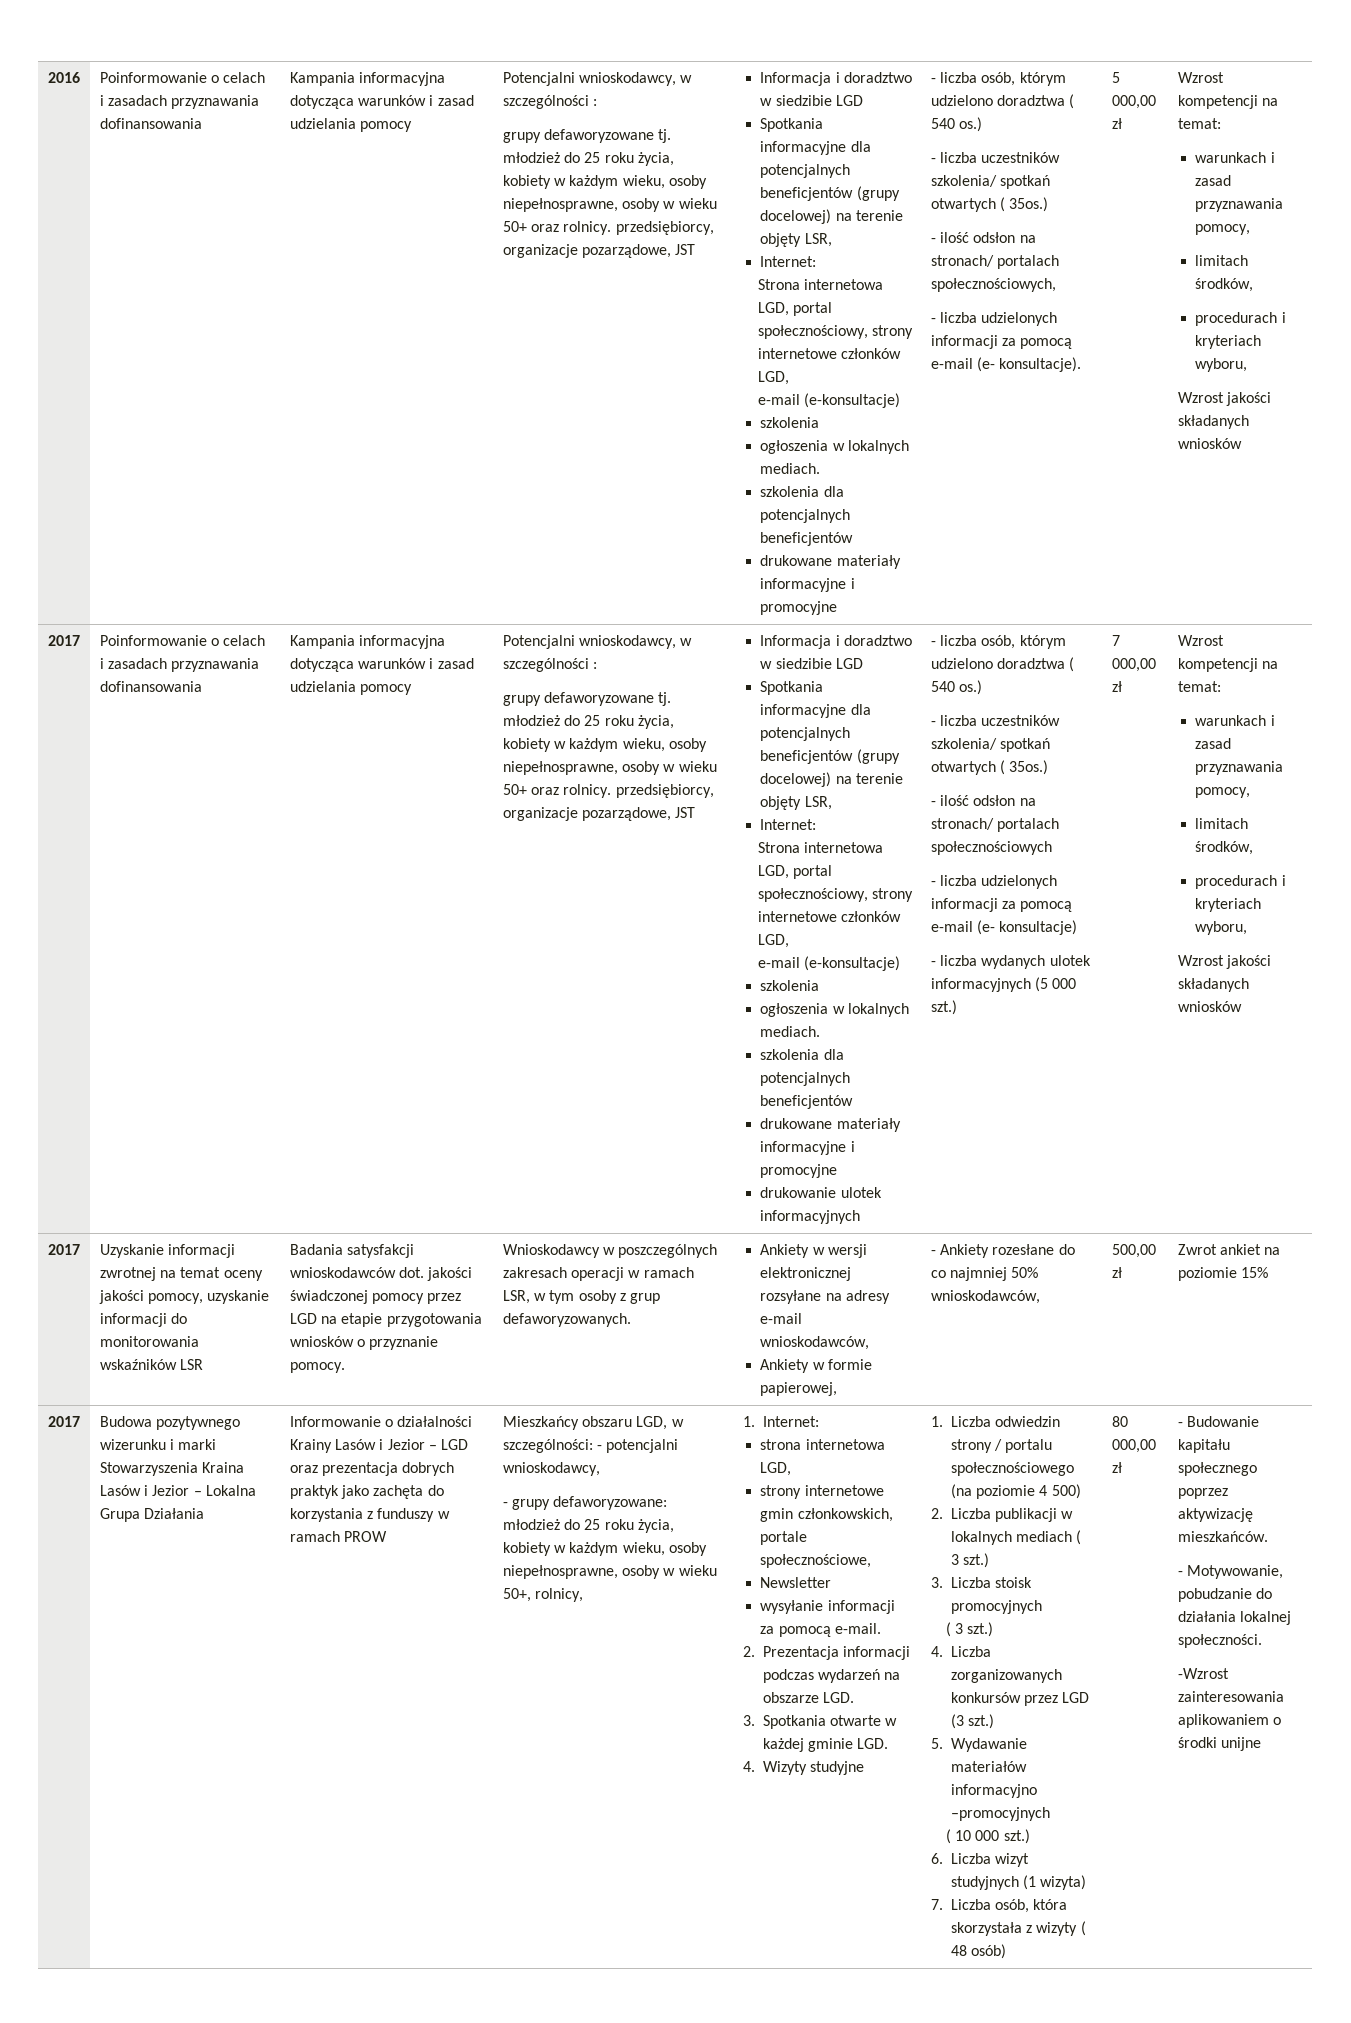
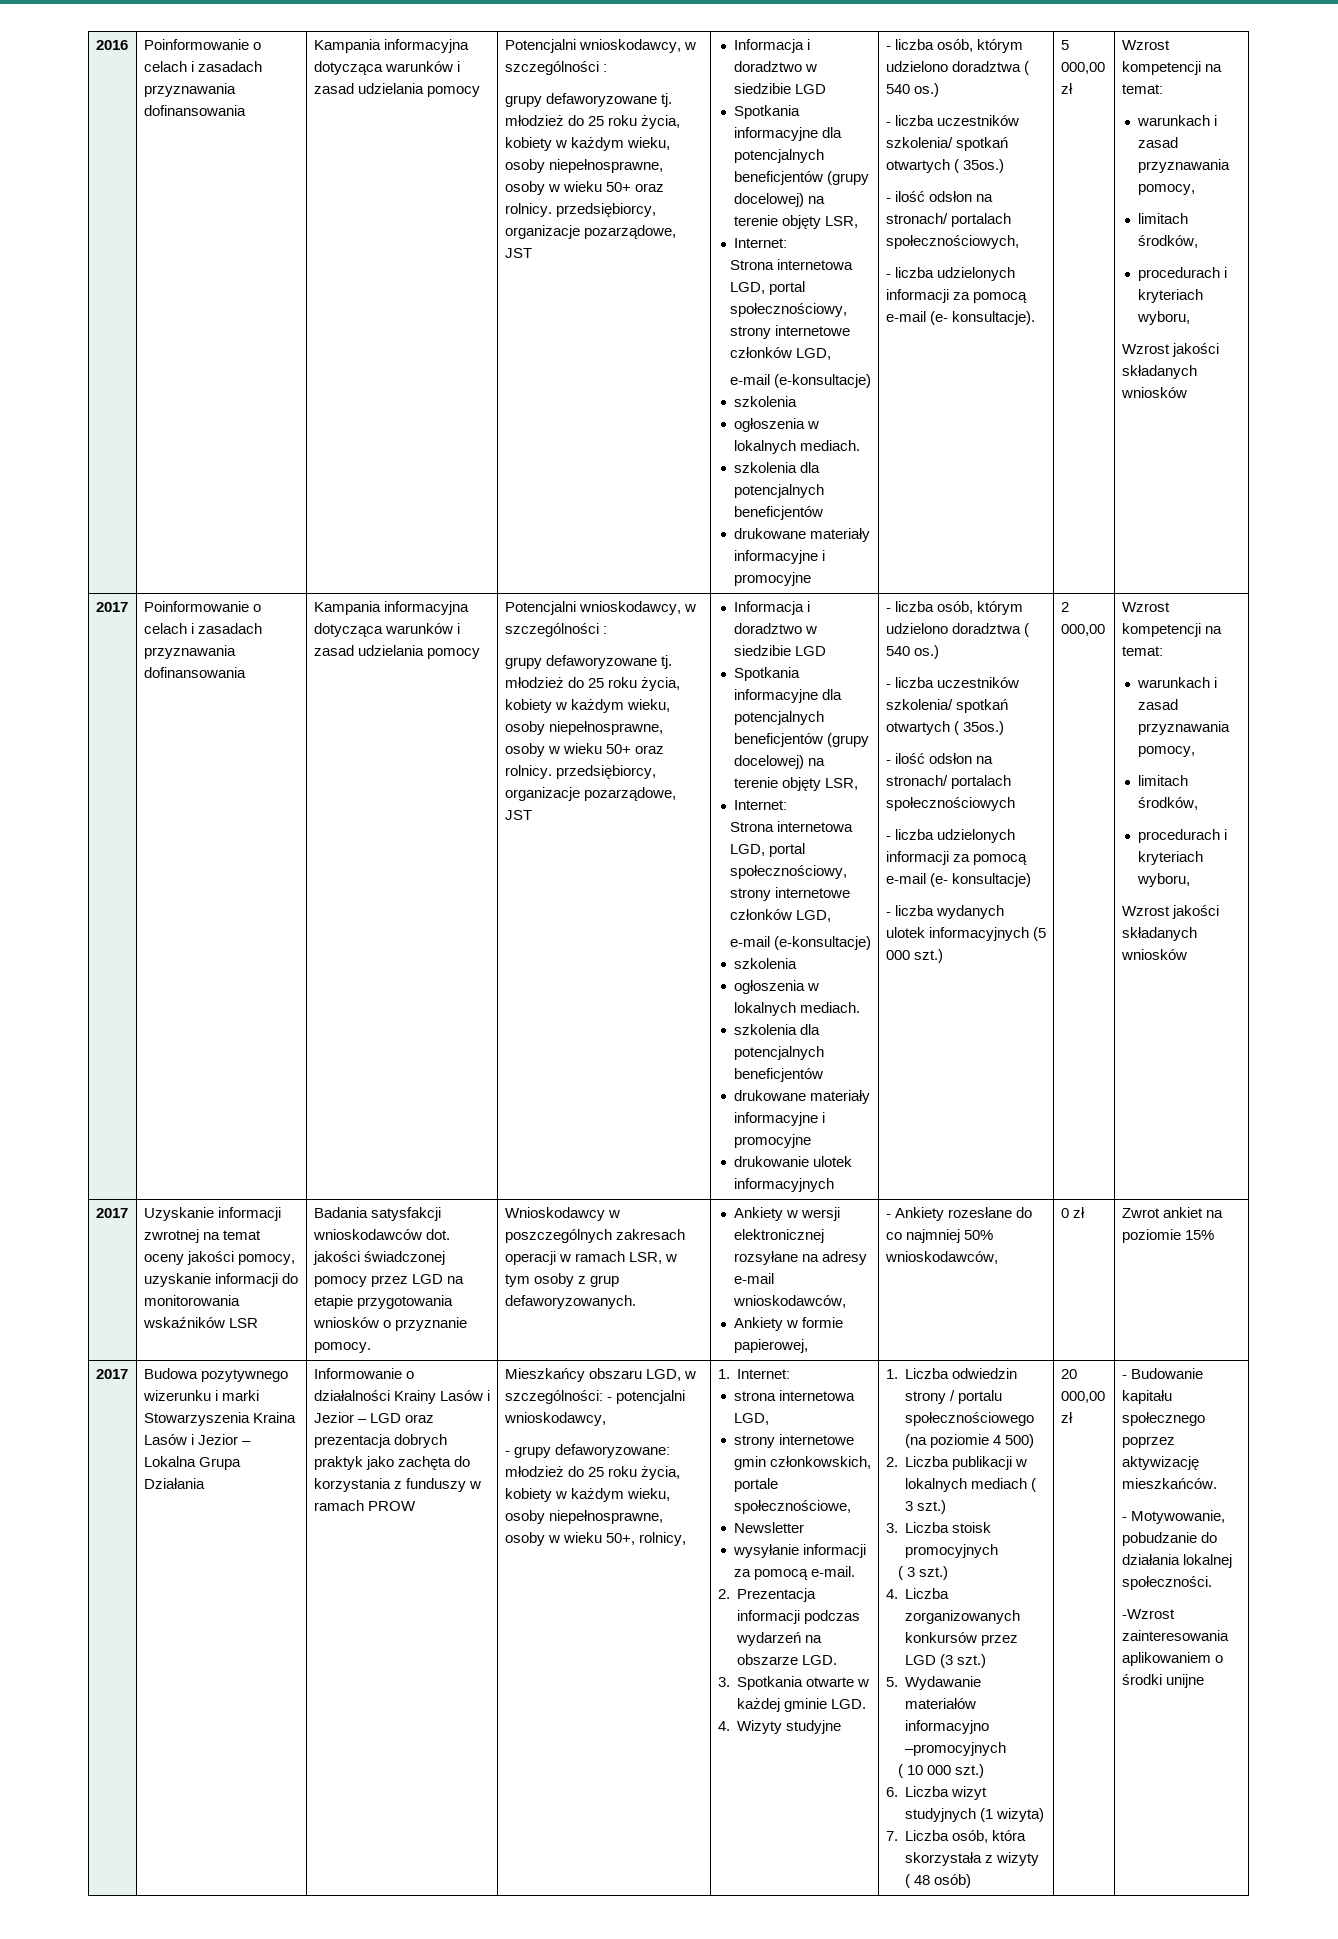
- 7 000,00 zł
+ 2 000,00
- 500,00 zł
+ 0 zł
- 80 000,00 zł
+ 20 000,00 zł

